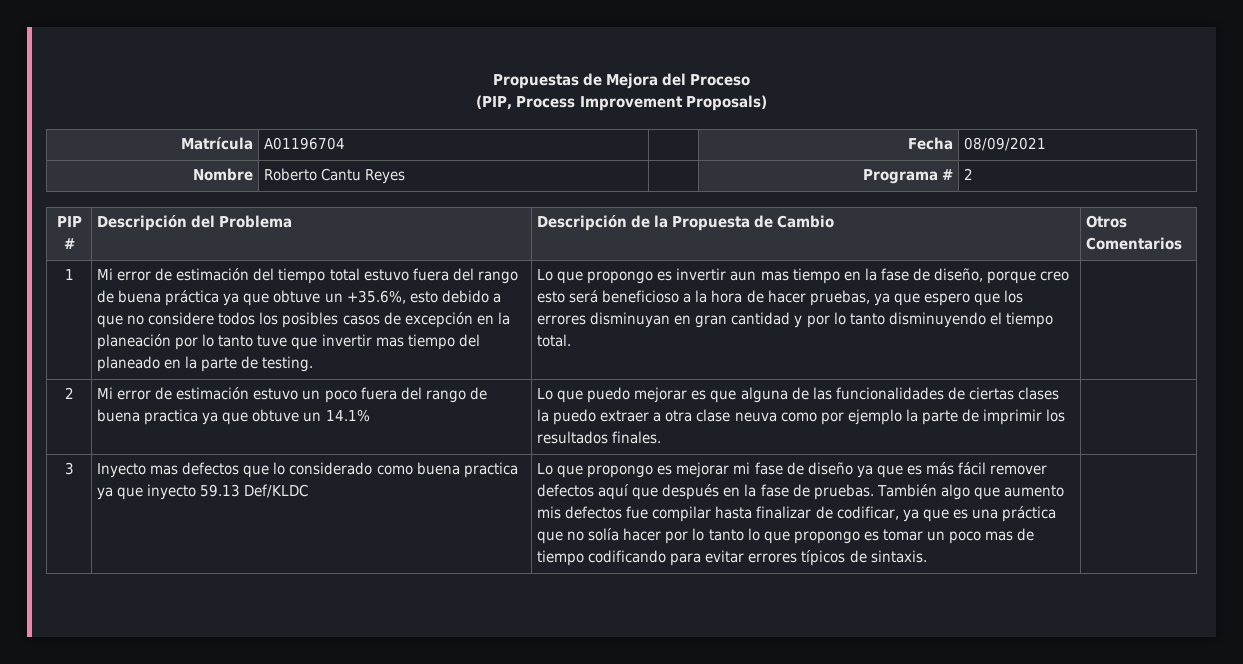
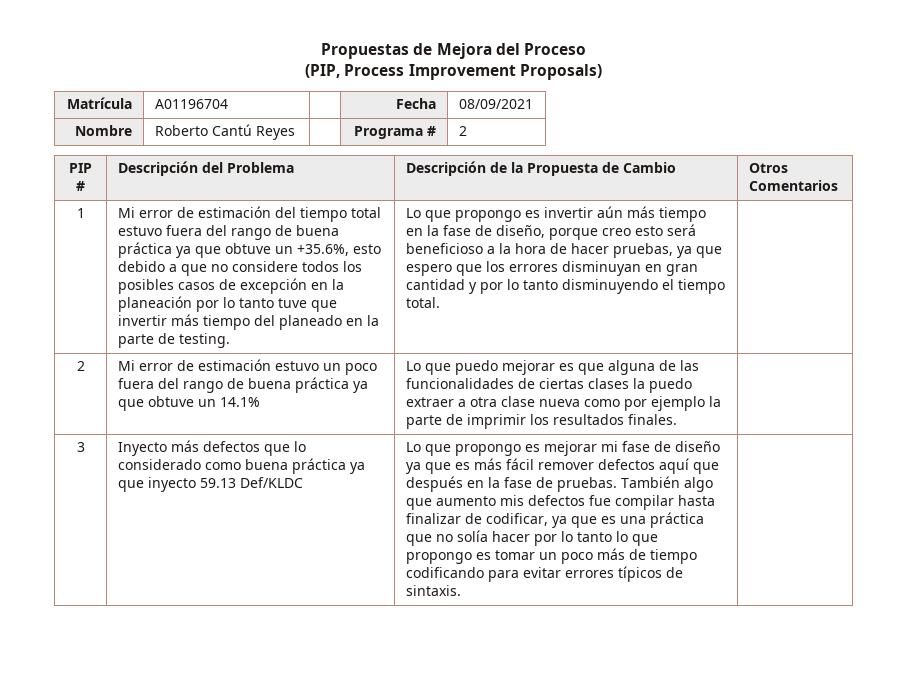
- Nombre | Roberto Cantu Reyes | | Programa # | 2
+ Nombre | Roberto Cantú Reyes | | Programa # | 2
- Mi error de estimación del tiempo total estuvo fuera del rango de buena práctica ya que obtuve un +35.6%, esto debido a que no considere todos los posibles casos de excepción en la planeación por lo tanto tuve que invertir mas tiempo del planeado en la parte de testing.
+ Mi error de estimación del tiempo total estuvo fuera del rango de buena práctica ya que obtuve un +35.6%, esto debido a que no considere todos los posibles casos de excepción en la planeación por lo tanto tuve que invertir más tiempo del planeado en la parte de testing.
- Lo que propongo es invertir aun mas tiempo en la fase de diseño, porque creo esto será beneficioso a la hora de hacer pruebas, ya que espero que los errores disminuyan en gran cantidad y por lo tanto disminuyendo el tiempo total.
+ Lo que propongo es invertir aún más tiempo en la fase de diseño, porque creo esto será beneficioso a la hora de hacer pruebas, ya que espero que los errores disminuyan en gran cantidad y por lo tanto disminuyendo el tiempo total.
- Mi error de estimación estuvo un poco fuera del rango de buena practica ya que obtuve un 14.1%
+ Mi error de estimación estuvo un poco fuera del rango de buena práctica ya que obtuve un 14.1%
- Lo que puedo mejorar es que alguna de las funcionalidades de ciertas clases la puedo extraer a otra clase neuva como por ejemplo la parte de imprimir los resultados finales.
+ Lo que puedo mejorar es que alguna de las funcionalidades de ciertas clases la puedo extraer a otra clase nueva como por ejemplo la parte de imprimir los resultados finales.
- Inyecto mas defectos que lo considerado como buena practica ya que inyecto 59.13 Def/KLDC
+ Inyecto más defectos que lo considerado como buena práctica ya que inyecto 59.13 Def/KLDC
- También algo que aumento mis defectos fue compilar hasta finalizar de codificar, ya que es una práctica que no solía hacer por lo tanto lo que propongo es tomar un poco mas de tiempo codificando para evitar errores típicos de sintaxis.
+ También algo que aumento mis defectos fue compilar hasta finalizar de codificar, ya que es una práctica que no solía hacer por lo tanto lo que propongo es tomar un poco más de tiempo codificando para evitar errores típicos de sintaxis.

